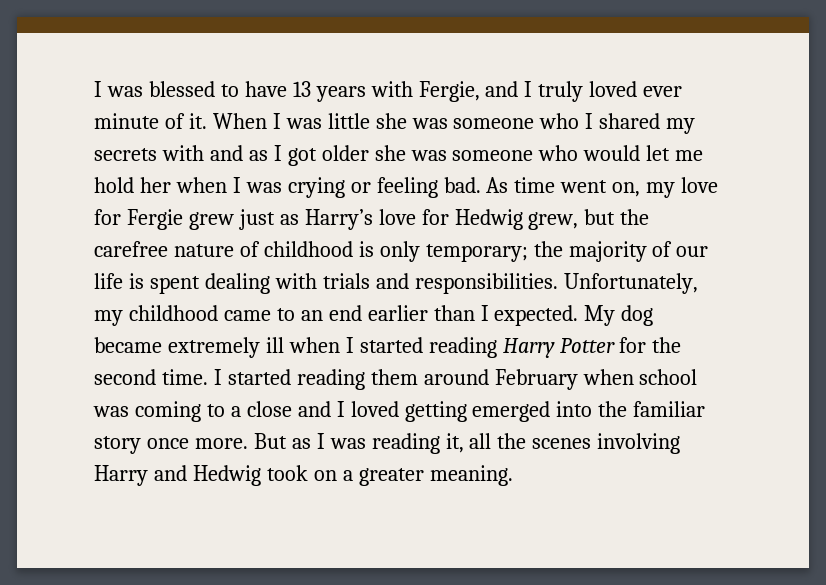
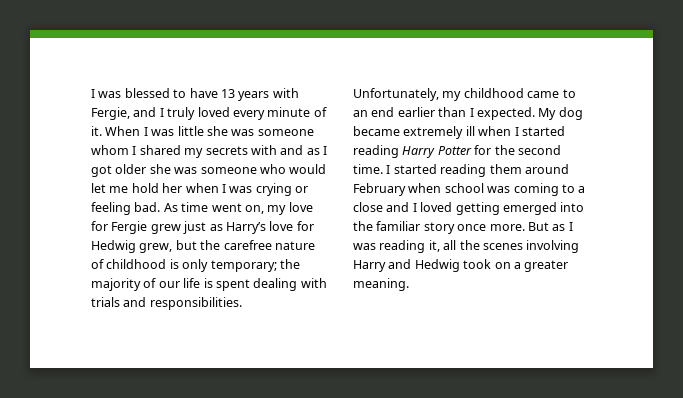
- I was blessed to have 13 years with Fergie, and I truly loved ever minute of it.
+ I was blessed to have 13 years with Fergie, and I truly loved every minute of it.
- When I was little she was someone who I shared my secrets with and as I got older she was someone who would let me hold her when I was crying or feeling bad.
+ When I was little she was someone whom I shared my secrets with and as I got older she was someone who would let me hold her when I was crying or feeling bad.

